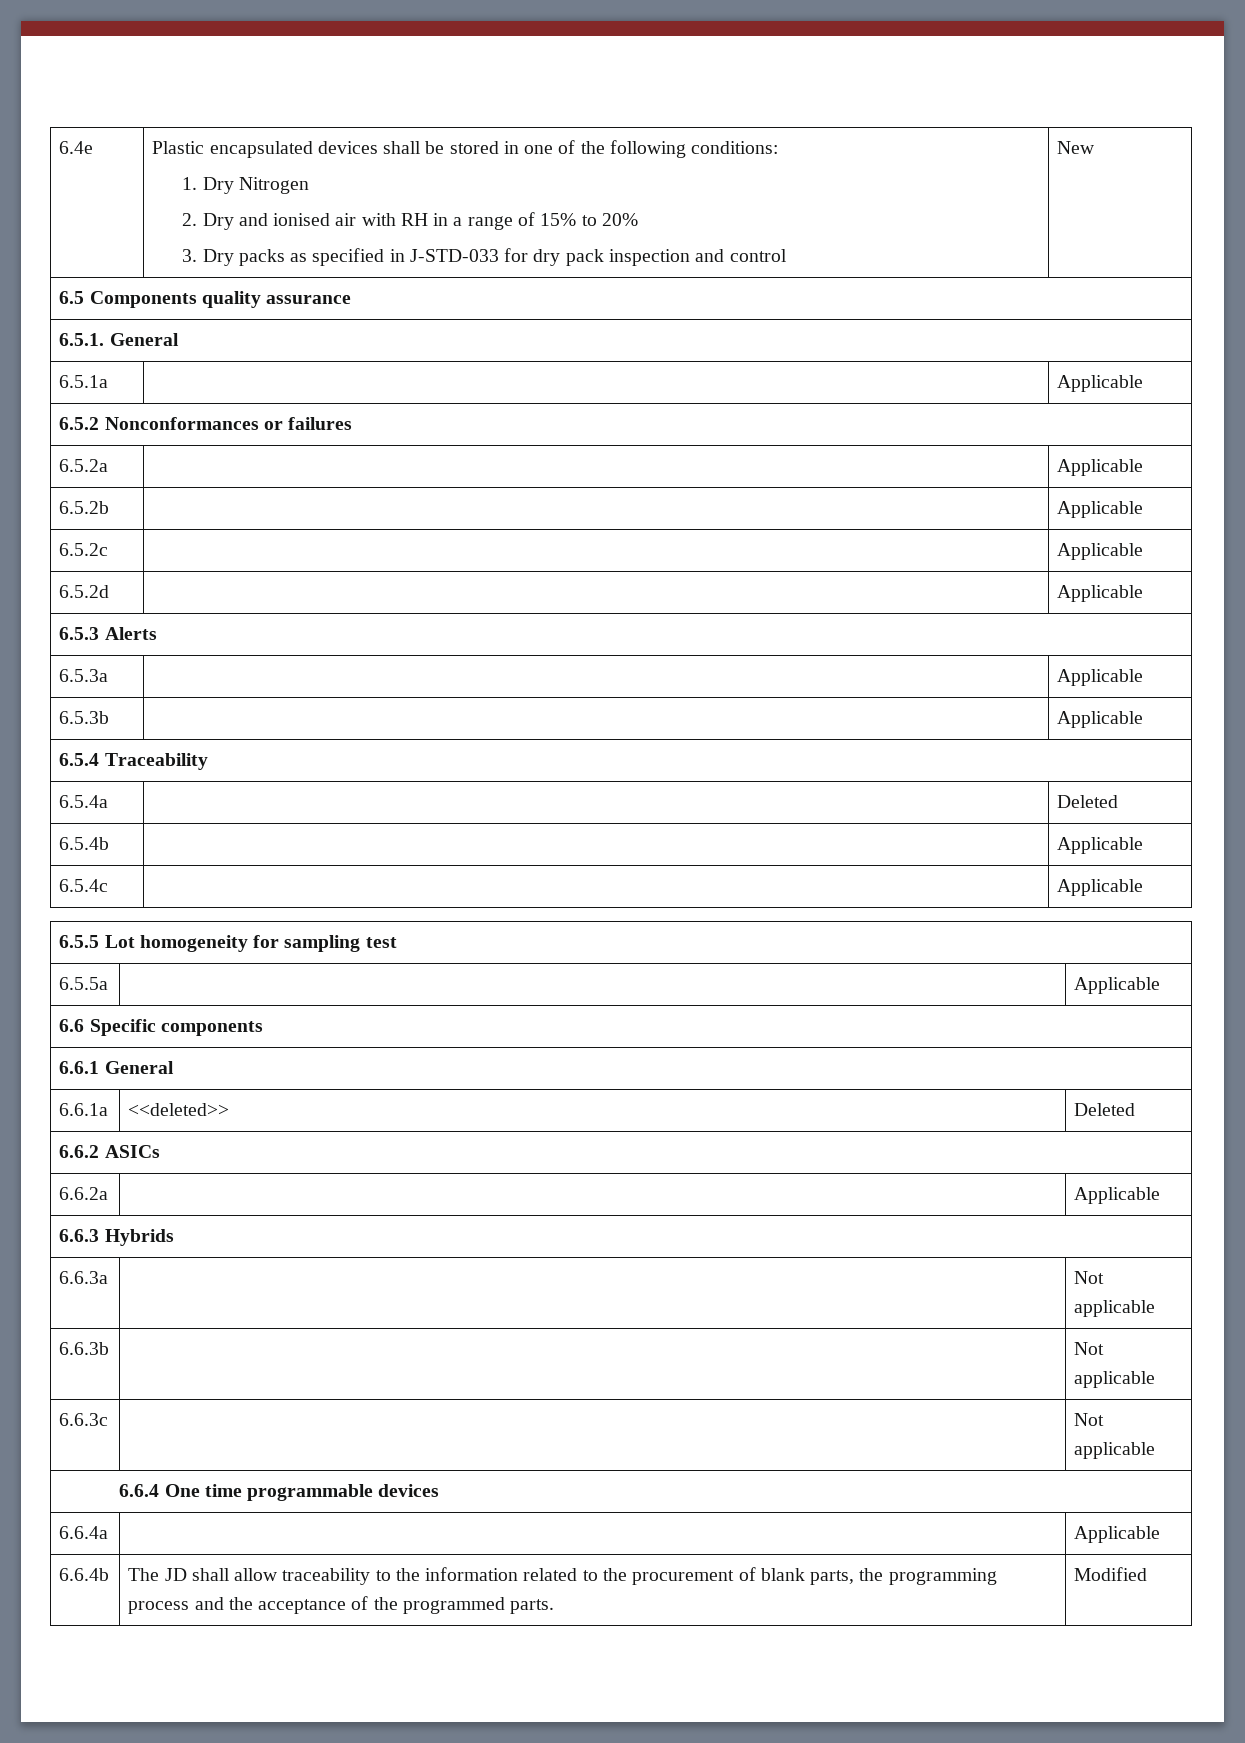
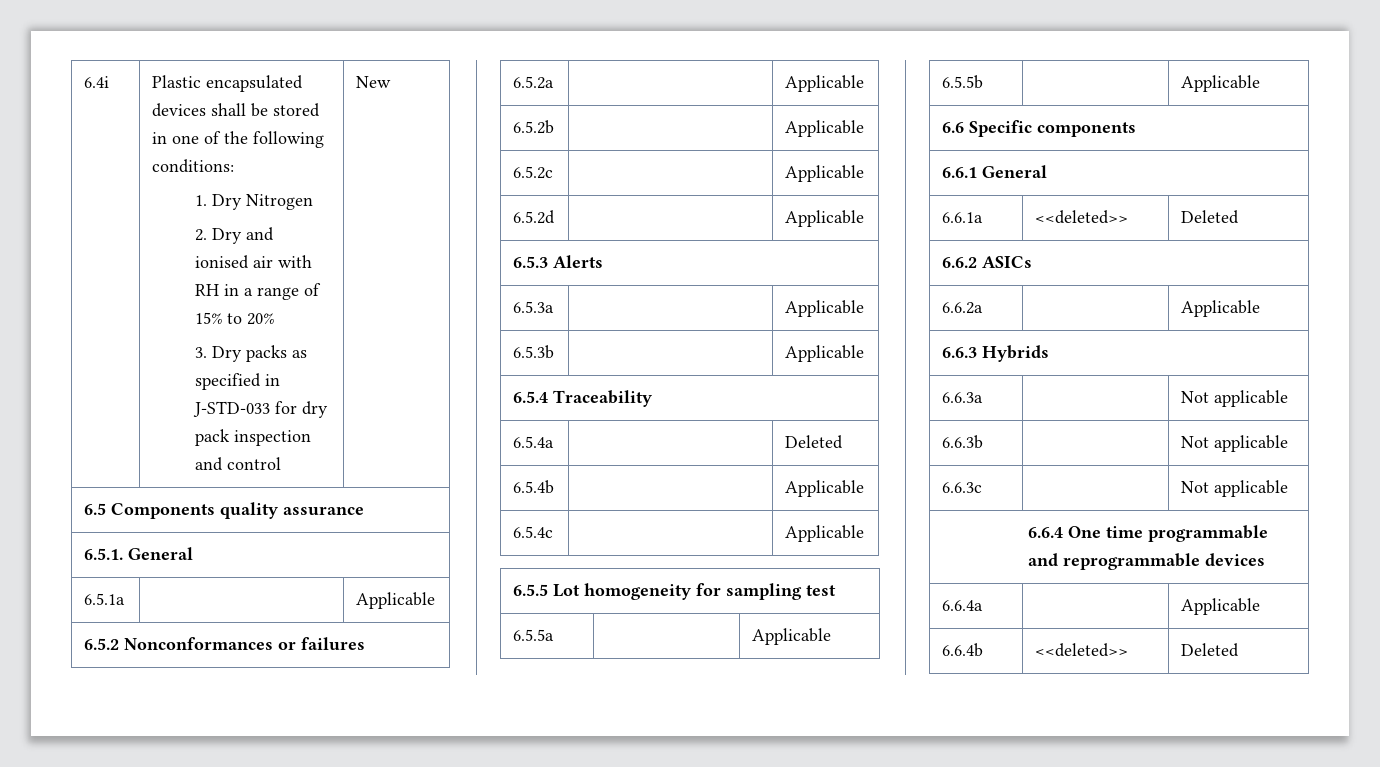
- 6.4e
+ 6.4i
+ 6.5.5b | | Applicable
- 6.6.4 One time programmable devices
+ 6.6.4 One time programmable and reprogrammable devices
- 6.6.4b | The JD shall allow traceability to the information related to the procurement of blank parts, the programming process and the acceptance of the programmed parts. | Modified
+ 6.6.4b | <<deleted>> | Deleted

